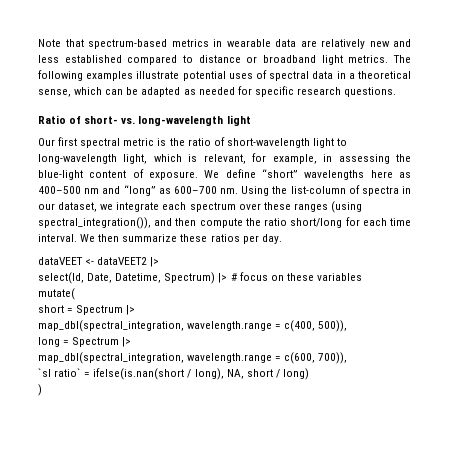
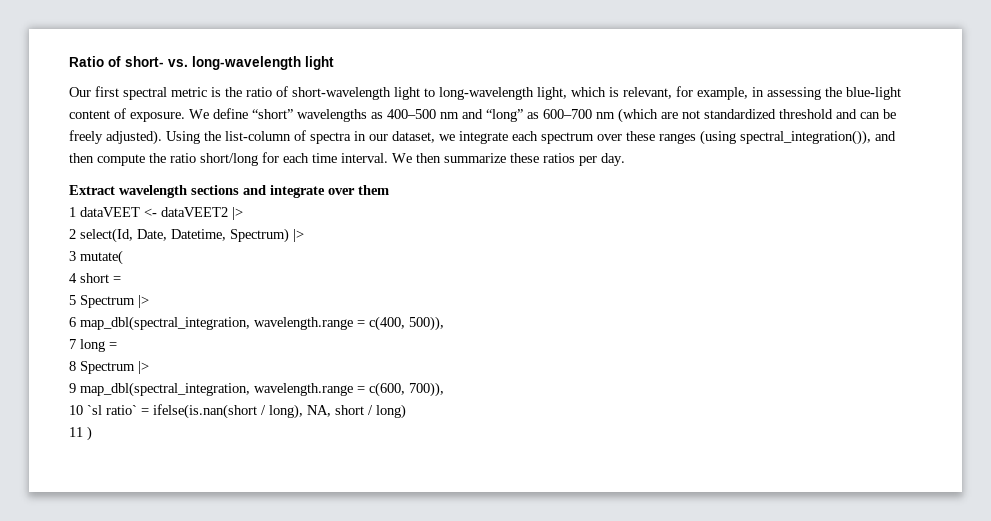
- Note that spectrum-based metrics in wearable data are relatively new and less established compared to distance or broadband light metrics. The following examples illustrate potential uses of spectral data in a theoretical sense, which can be adapted as needed for specific research questions.
- We define “short” wavelengths here as 400–500 nm and “long” as 600–700 nm.
+ We define “short” wavelengths as 400–500 nm and “long” as 600–700 nm (which are not standardized threshold and can be freely adjusted).
- dataVEET <- dataVEET2 |>
+ Extract wavelength sections and integrate over them
+ 1 dataVEET <- dataVEET2 |>
- select(Id, Date, Datetime, Spectrum) |> # focus on these variables
- mutate(
+ 2 select(Id, Date, Datetime, Spectrum) |>
+ 3 mutate(
- short = Spectrum |>
- map_dbl(spectral_integration, wavelength.range = c(400, 500)),
+ 4 short =
+ 5 Spectrum |>
+ 6 map_dbl(spectral_integration, wavelength.range = c(400, 500)),
- long = Spectrum |>
- map_dbl(spectral_integration, wavelength.range = c(600, 700)),
+ 7 long =
+ 8 Spectrum |>
+ 9 map_dbl(spectral_integration, wavelength.range = c(600, 700)),
- `sl ratio` = ifelse(is.nan(short / long), NA, short / long)
+ 10 `sl ratio` = ifelse(is.nan(short / long), NA, short / long)
- )
+ 11 )

